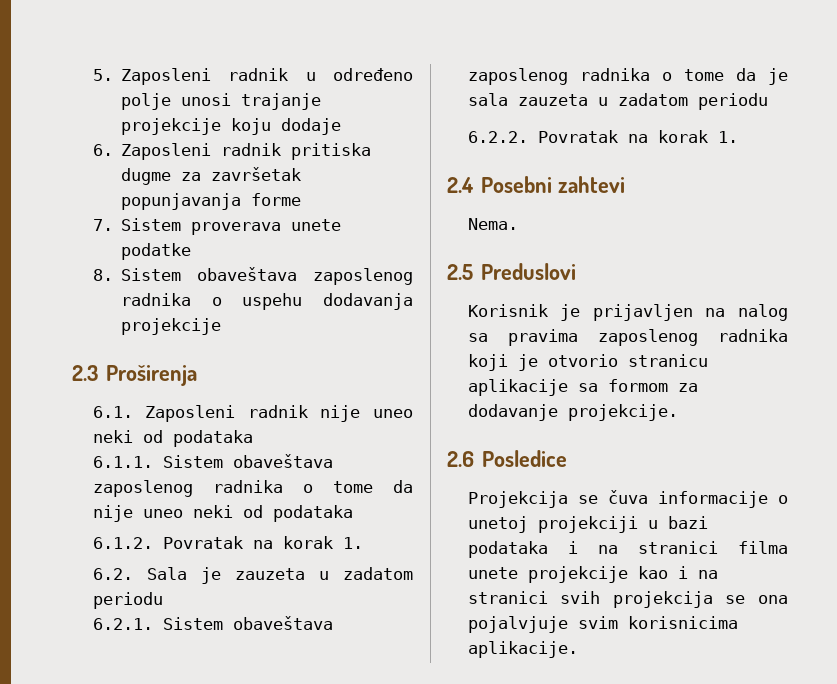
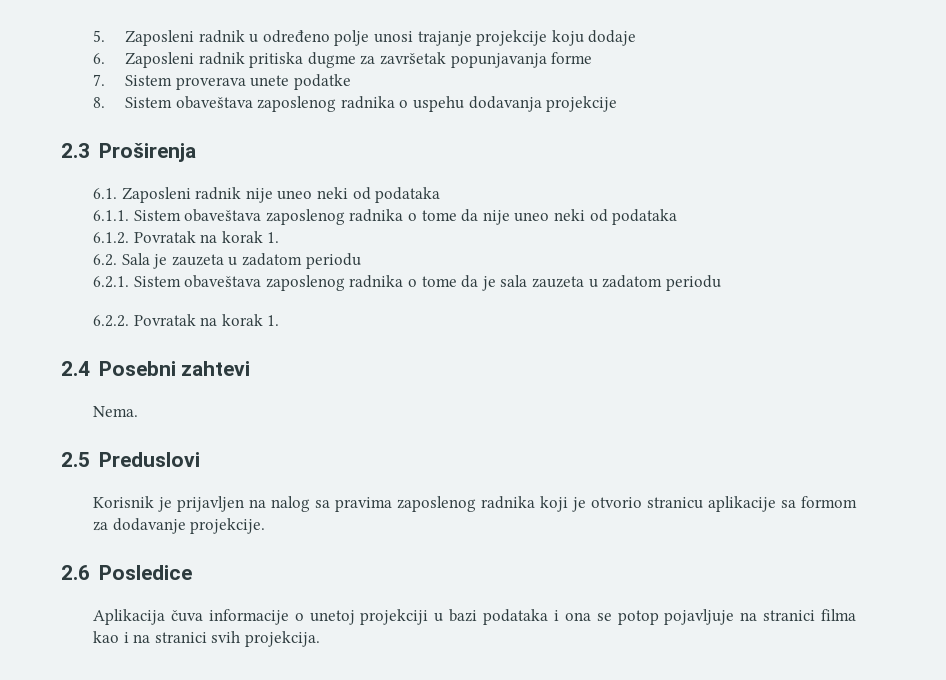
- Projekcija se čuva informacije o unetoj projekciji u bazi podataka i na stranici filma unete projekcije kao i na stranici svih projekcija se ona pojalvjuje svim korisnicima aplikacije.
+ Aplikacija čuva informacije o unetoj projekciji u bazi podataka i ona se potop pojavljuje na stranici filma kao i na stranici svih projekcija.

